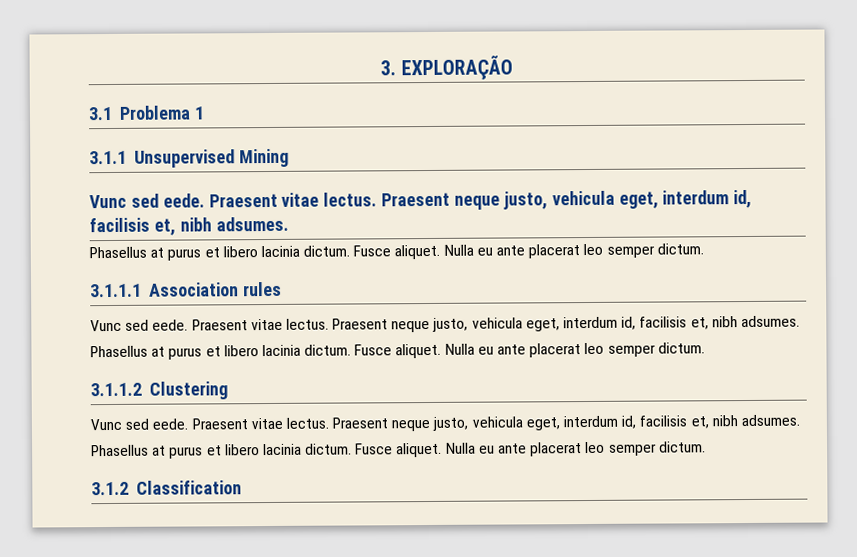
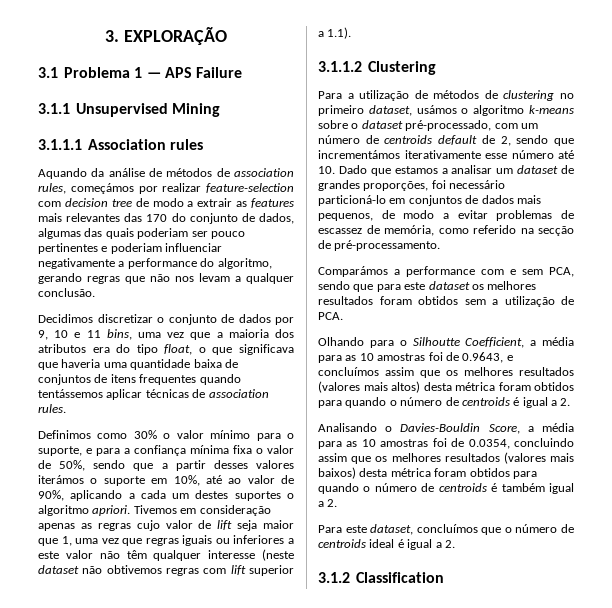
- 3.1 Problema 1
+ 3.1 Problema 1 — APS Failure
  3.1.1 Unsupervised Mining
- Vunc sed eede. Praesent vitae lectus. Praesent neque justo, vehicula eget, interdum id, facilisis et, nibh adsumes.
- Phasellus at purus et libero lacinia dictum. Fusce aliquet. Nulla eu ante placerat leo semper dictum.
  3.1.1.1 Association rules
- Vunc sed eede. Praesent vitae lectus. Praesent neque justo, vehicula eget, interdum id, facilisis et, nibh adsumes.
- Phasellus at purus et libero lacinia dictum. Fusce aliquet. Nulla eu ante placerat leo semper dictum.
+ Aquando da análise de métodos de association rules, começámos por realizar feature-selection com decision tree de modo a extrair as features mais relevantes das 170 do conjunto de dados, algumas das quais poderiam ser pouco pertinentes e poderiam influenciar negativamente a performance do algoritmo, gerando regras que não nos levam a qualquer conclusão.
+ Decidimos discretizar o conjunto de dados por 9, 10 e 11 bins, uma vez que a maioria dos atributos era do tipo float, o que significava que haveria uma quantidade baixa de conjuntos de itens frequentes quando tentássemos aplicar técnicas de association rules.
+ Definimos como 30% o valor mínimo para o suporte, e para a confiança mínima fixa o valor de 50%, sendo que a partir desses valores iterámos o suporte em 10%, até ao valor de 90%, aplicando a cada um destes suportes o algoritmo apriori. Tivemos em consideração apenas as regras cujo valor de lift seja maior que 1, uma vez que regras iguais ou inferiores a este valor não têm qualquer interesse (neste dataset não obtivemos regras com lift superior a 1.1).
  3.1.1.2 Clustering
- Vunc sed eede. Praesent vitae lectus. Praesent neque justo, vehicula eget, interdum id, facilisis et, nibh adsumes.
- Phasellus at purus et libero lacinia dictum. Fusce aliquet. Nulla eu ante placerat leo semper dictum.
+ Para a utilização de métodos de clustering no primeiro dataset, usámos o algoritmo k-means sobre o dataset pré-processado, com um número de centroids default de 2, sendo que incrementámos iterativamente esse número até 10. Dado que estamos a analisar um dataset de grandes proporções, foi necessário particioná-lo em conjuntos de dados mais pequenos, de modo a evitar problemas de escassez de memória, como referido na secção de pré-processamento.
+ Comparámos a performance com e sem PCA, sendo que para este dataset os melhores resultados foram obtidos sem a utilização de PCA.
+ Olhando para o Silhoutte Coefficient, a média para as 10 amostras foi de 0.9643, e concluímos assim que os melhores resultados (valores mais altos) desta métrica foram obtidos para quando o número de centroids é igual a 2.
+ Analisando o Davies-Bouldin Score, a média para as 10 amostras foi de 0.0354, concluindo assim que os melhores resultados (valores mais baixos) desta métrica foram obtidos para quando o número de centroids é também igual a 2.
+ Para este dataset, concluímos que o número de centroids ideal é igual a 2.

